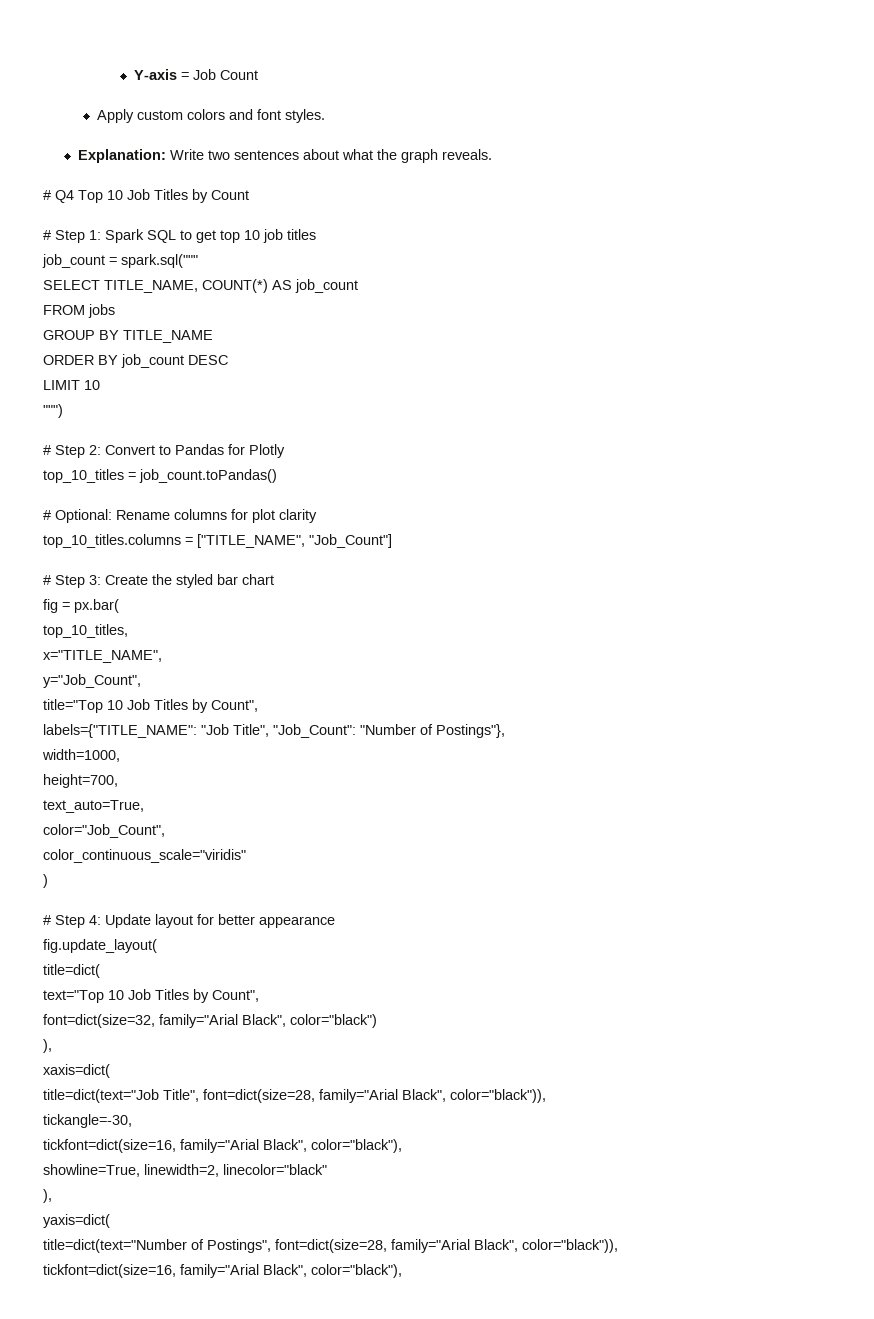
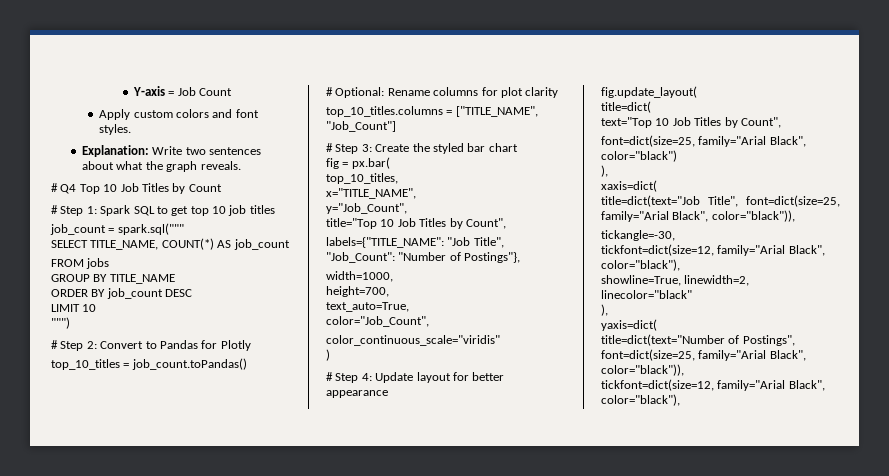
- font=dict(size=32, family="Arial Black", color="black")
+ font=dict(size=25, family="Arial Black", color="black")
- title=dict(text="Job Title", font=dict(size=28, family="Arial Black", color="black")),
+ title=dict(text="Job Title", font=dict(size=25, family="Arial Black", color="black")),
  tickangle=-30,
- tickfont=dict(size=16, family="Arial Black", color="black"),
+ tickfont=dict(size=12, family="Arial Black", color="black"),
- title=dict(text="Number of Postings", font=dict(size=28, family="Arial Black", color="black")),
- tickfont=dict(size=16, family="Arial Black", color="black"),
+ title=dict(text="Number of Postings", font=dict(size=25, family="Arial Black", color="black")),
+ tickfont=dict(size=12, family="Arial Black", color="black"),

